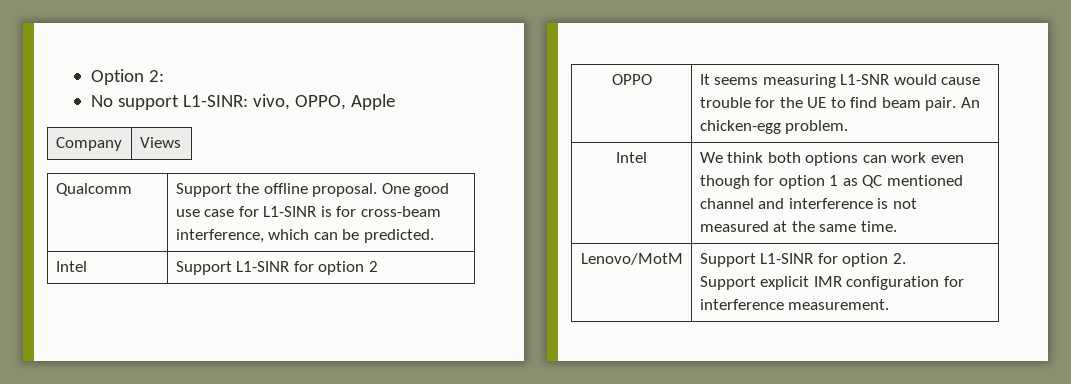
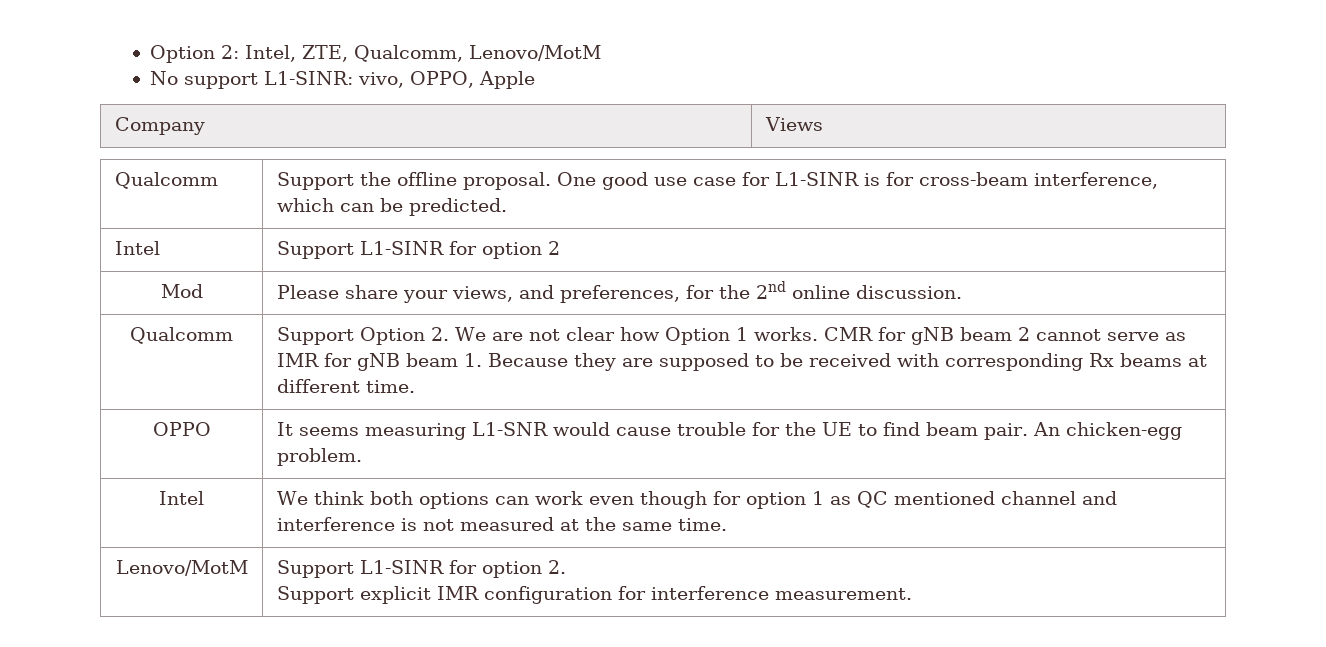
- Option 2:
+ Option 2: Intel, ZTE, Qualcomm, Lenovo/MotM
+ Mod | Please share your views, and preferences, for the 2nd online discussion.
+ Qualcomm | Support Option 2. We are not clear how Option 1 works. CMR for gNB beam 2 cannot serve as IMR for gNB beam 1. Because they are supposed to be received with corresponding Rx beams at different time.

